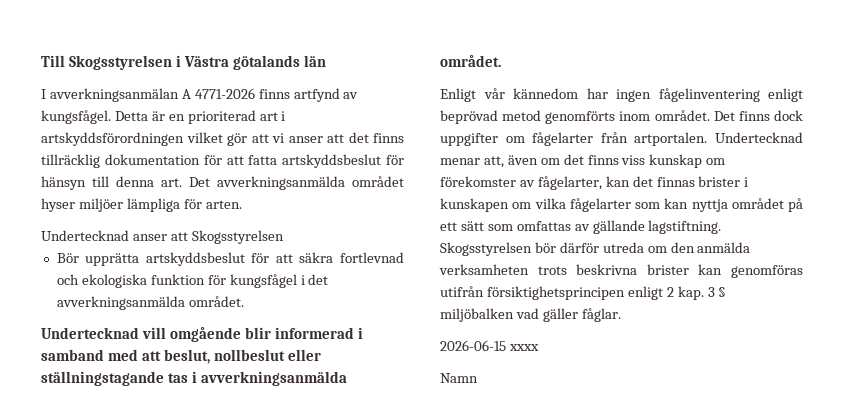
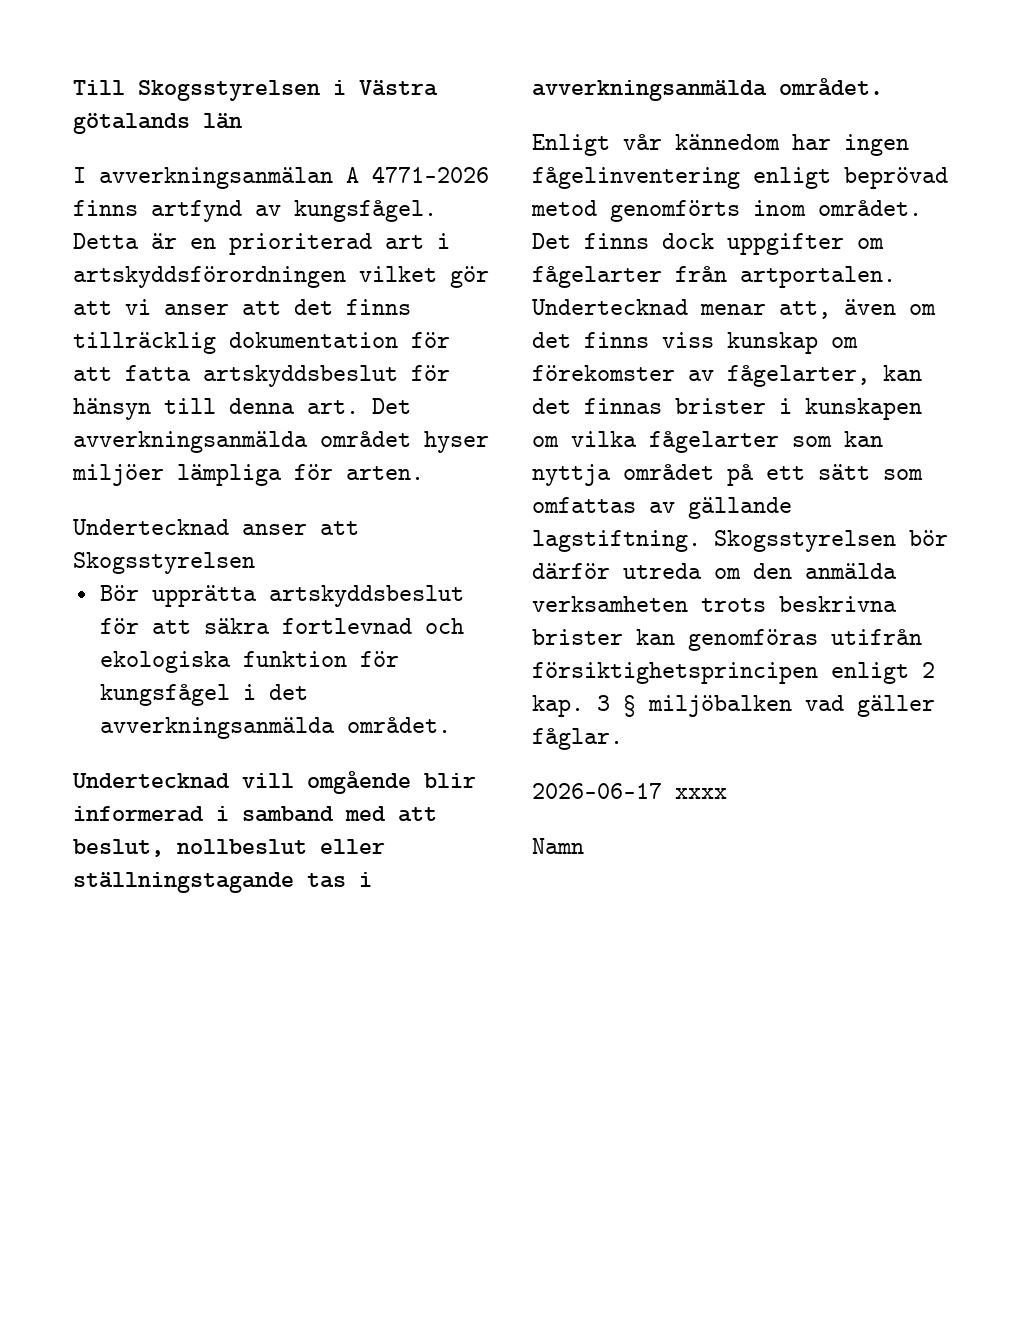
- 2026-06-15 xxxx
+ 2026-06-17 xxxx

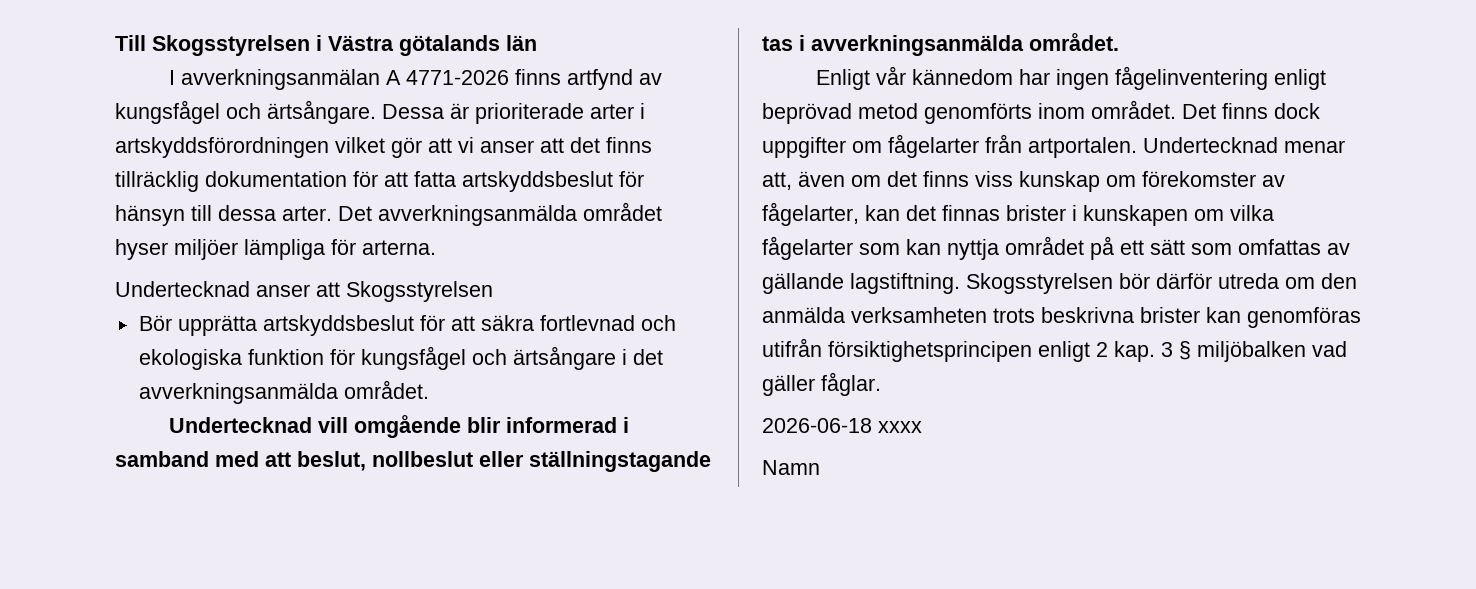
- I avverkningsanmälan A 4771-2026 finns artfynd av kungsfågel. Detta är en prioriterad art i artskyddsförordningen vilket gör att vi anser att det finns tillräcklig dokumentation för att fatta artskyddsbeslut för hänsyn till denna art. Det avverkningsanmälda området hyser miljöer lämpliga för arten.
+ I avverkningsanmälan A 4771-2026 finns artfynd av kungsfågel och ärtsångare. Dessa är prioriterade arter i artskyddsförordningen vilket gör att vi anser att det finns tillräcklig dokumentation för att fatta artskyddsbeslut för hänsyn till dessa arter. Det avverkningsanmälda området hyser miljöer lämpliga för arterna.
- Bör upprätta artskyddsbeslut för att säkra fortlevnad och ekologiska funktion för kungsfågel i det avverkningsanmälda området.
+ Bör upprätta artskyddsbeslut för att säkra fortlevnad och ekologiska funktion för kungsfågel och ärtsångare i det avverkningsanmälda området.
- 2026-06-17 xxxx
+ 2026-06-18 xxxx

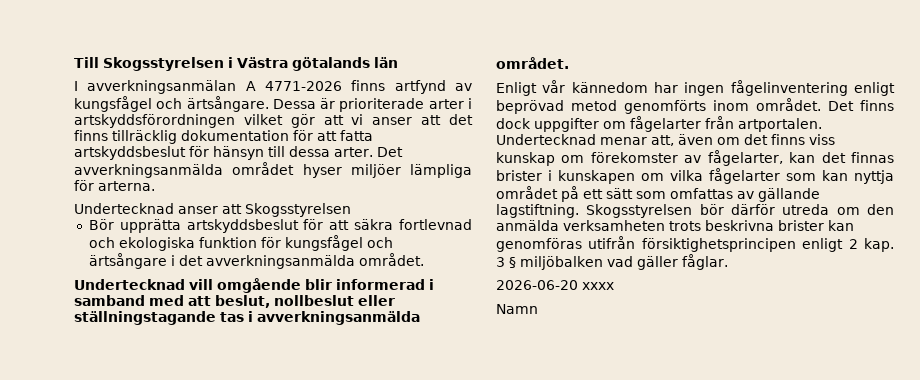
- 2026-06-18 xxxx
+ 2026-06-20 xxxx

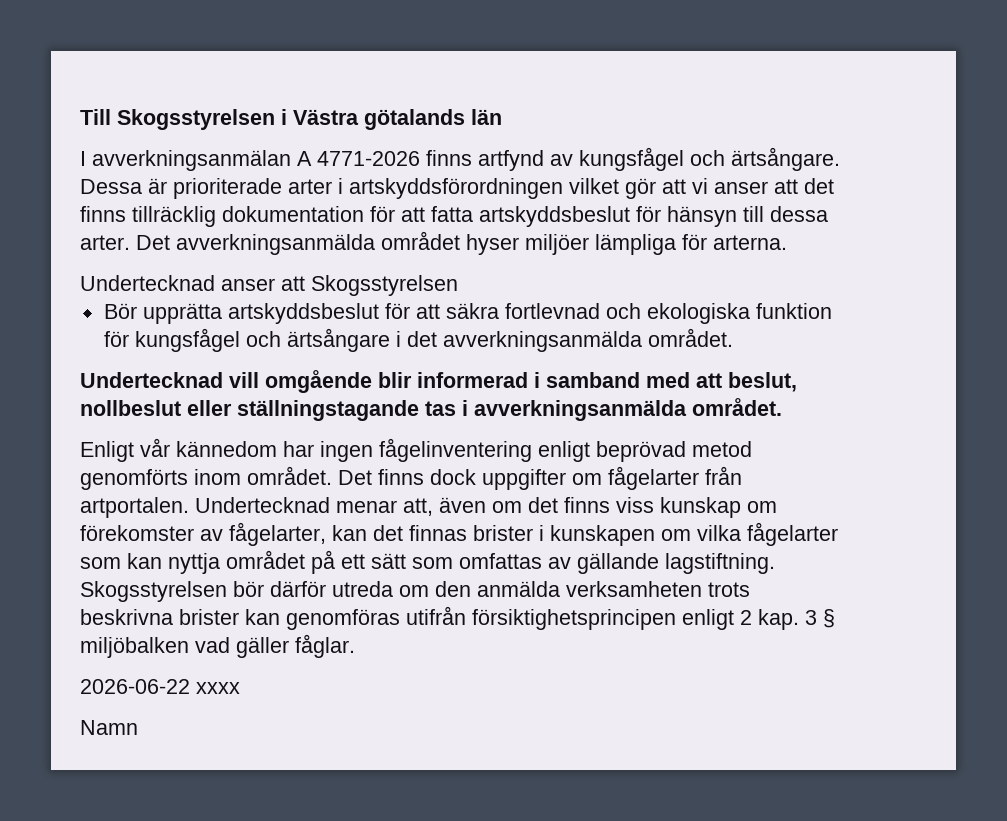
- 2026-06-20 xxxx
+ 2026-06-22 xxxx

